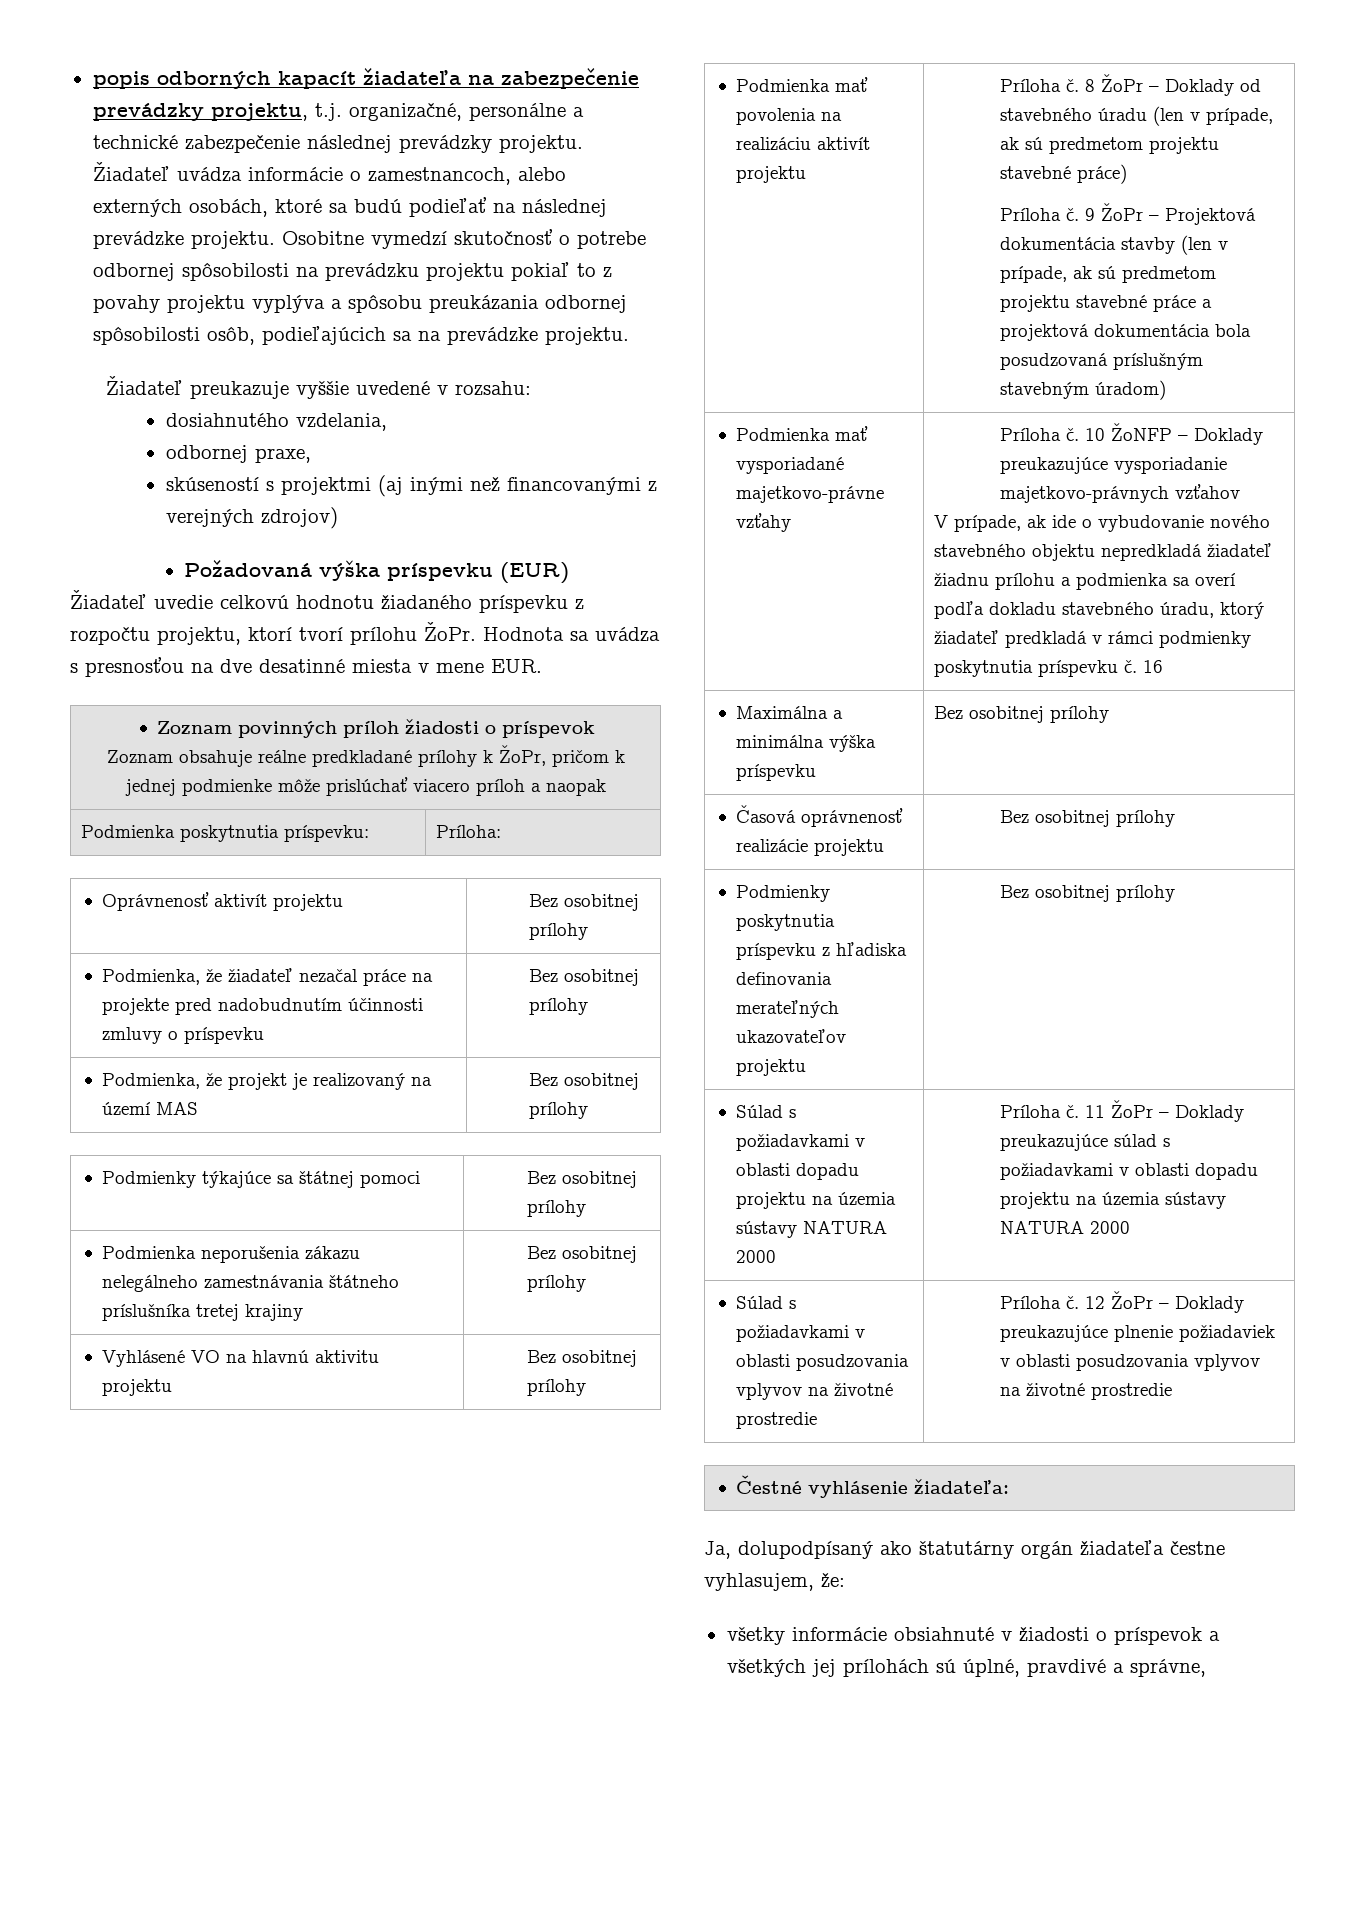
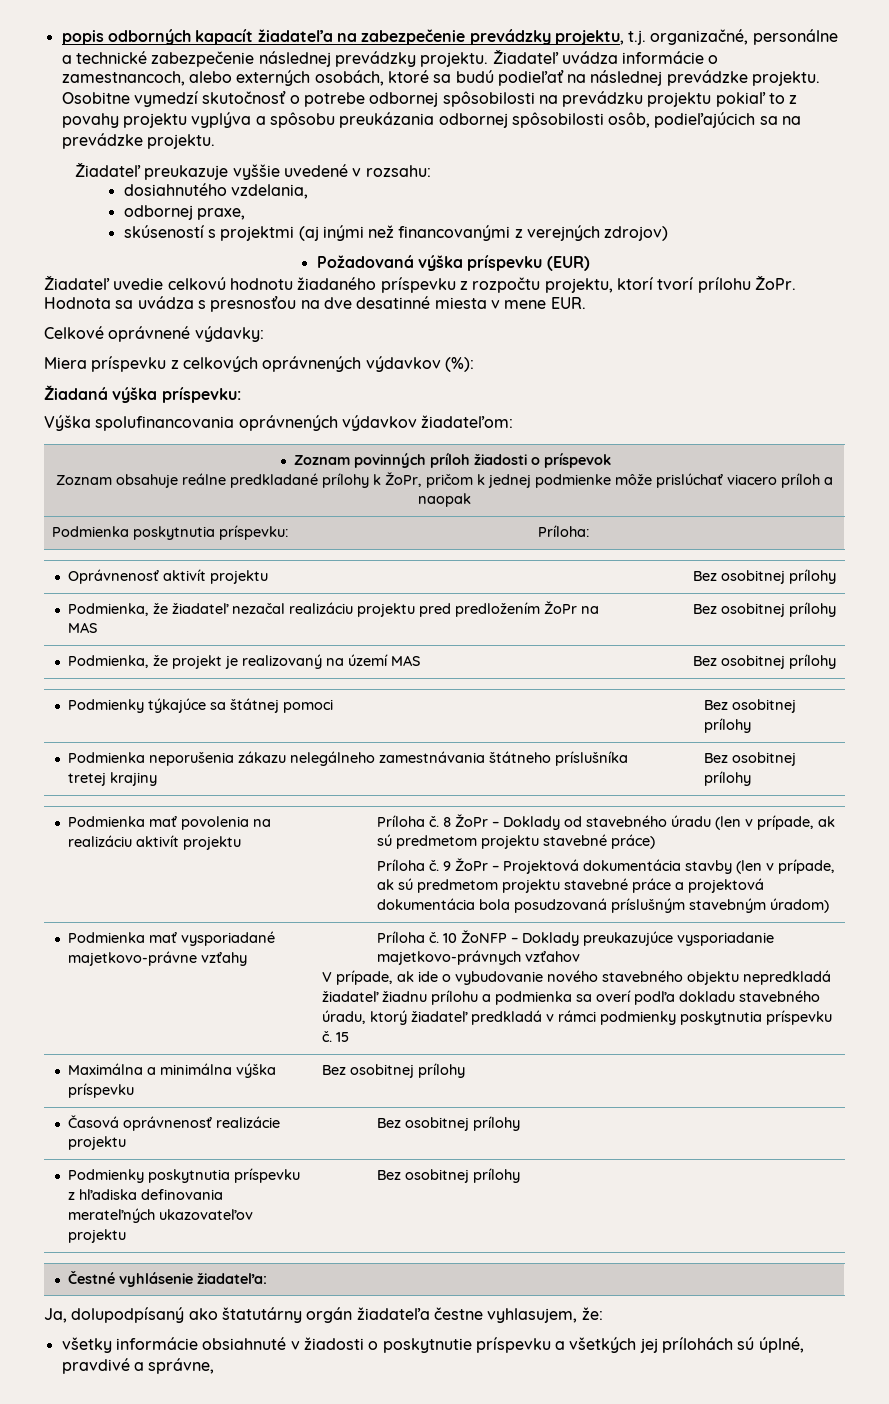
+ Celkové oprávnené výdavky:
+ Miera príspevku z celkových oprávnených výdavkov (%):
+ Žiadaná výška príspevku:
+ Výška spolufinancovania oprávnených výdavkov žiadateľom:
- Podmienka, že žiadateľ nezačal práce na projekte pred nadobudnutím účinnosti zmluvy o príspevku | Bez osobitnej prílohy
+ Podmienka, že žiadateľ nezačal realizáciu projektu pred predložením ŽoPr na MAS | Bez osobitnej prílohy
- Vyhlásené VO na hlavnú aktivitu projektu | Bez osobitnej prílohy
- 16
+ 15
- Súlad s požiadavkami v oblasti dopadu projektu na územia sústavy NATURA 2000 | Príloha č. 11 ŽoPr – Doklady preukazujúce súlad s požiadavkami v oblasti dopadu projektu na územia sústavy NATURA 2000
- Súlad s požiadavkami v oblasti posudzovania vplyvov na životné prostredie | Príloha č. 12 ŽoPr – Doklady preukazujúce plnenie požiadaviek v oblasti posudzovania vplyvov na životné prostredie
- všetky informácie obsiahnuté v žiadosti o príspevok a všetkých jej prílohách sú úplné, pravdivé a správne,
+ všetky informácie obsiahnuté v žiadosti o poskytnutie príspevku a všetkých jej prílohách sú úplné, pravdivé a správne,

